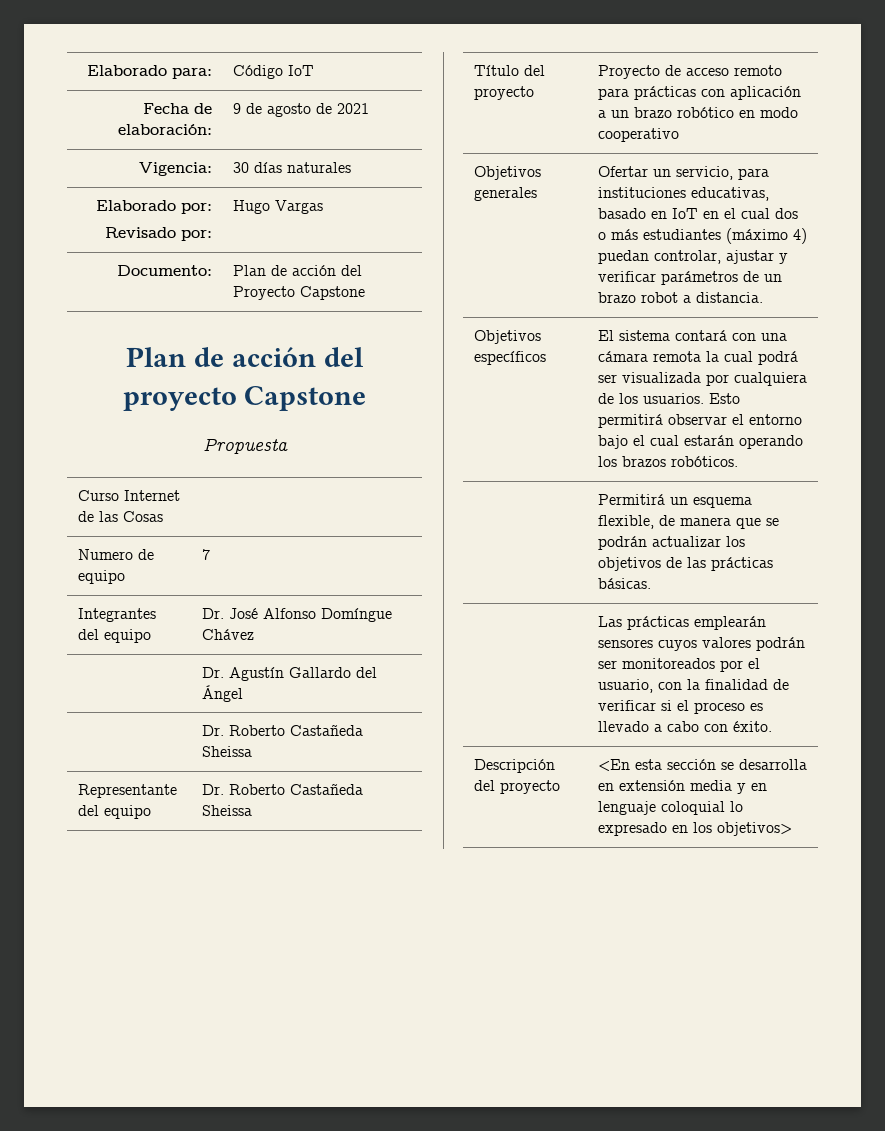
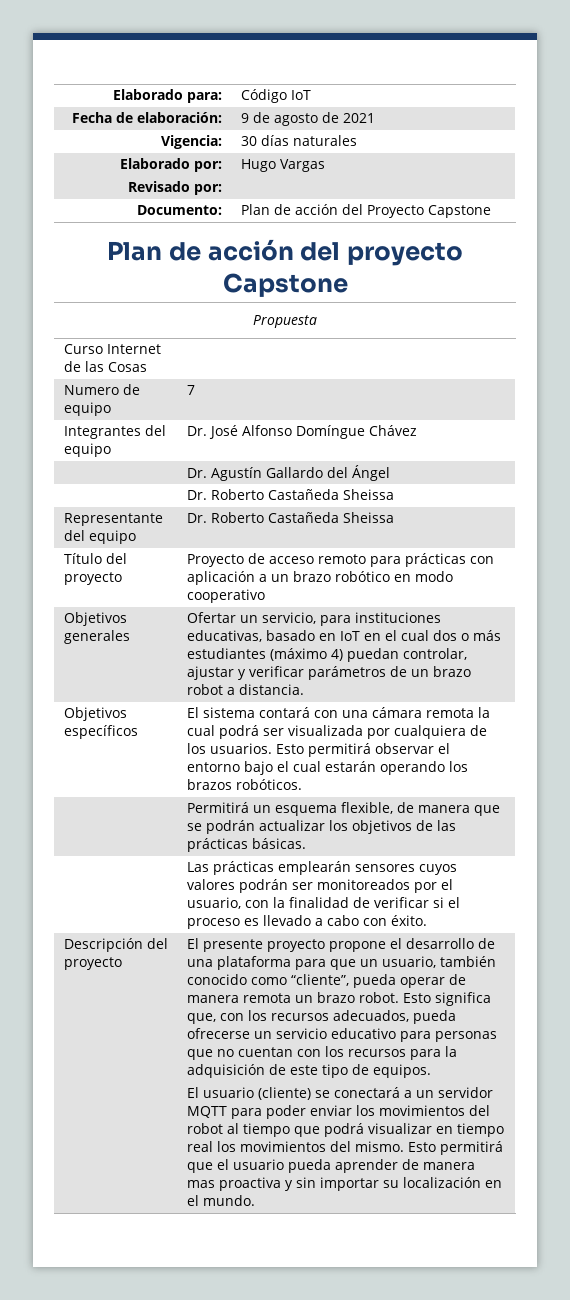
- <En esta sección se desarrolla en extensión media y en lenguaje coloquial lo expresado en los objetivos>
+ El presente proyecto propone el desarrollo de una plataforma para que un usuario, también conocido como “cliente”, pueda operar de manera remota un brazo robot. Esto significa que, con los recursos adecuados, pueda ofrecerse un servicio educativo para personas que no cuentan con los recursos para la adquisición de este tipo de equipos.
+ El usuario (cliente) se conectará a un servidor MQTT para poder enviar los movimientos del robot al tiempo que podrá visualizar en tiempo real los movimientos del mismo. Esto permitirá que el usuario pueda aprender de manera mas proactiva y sin importar su localización en el mundo.

